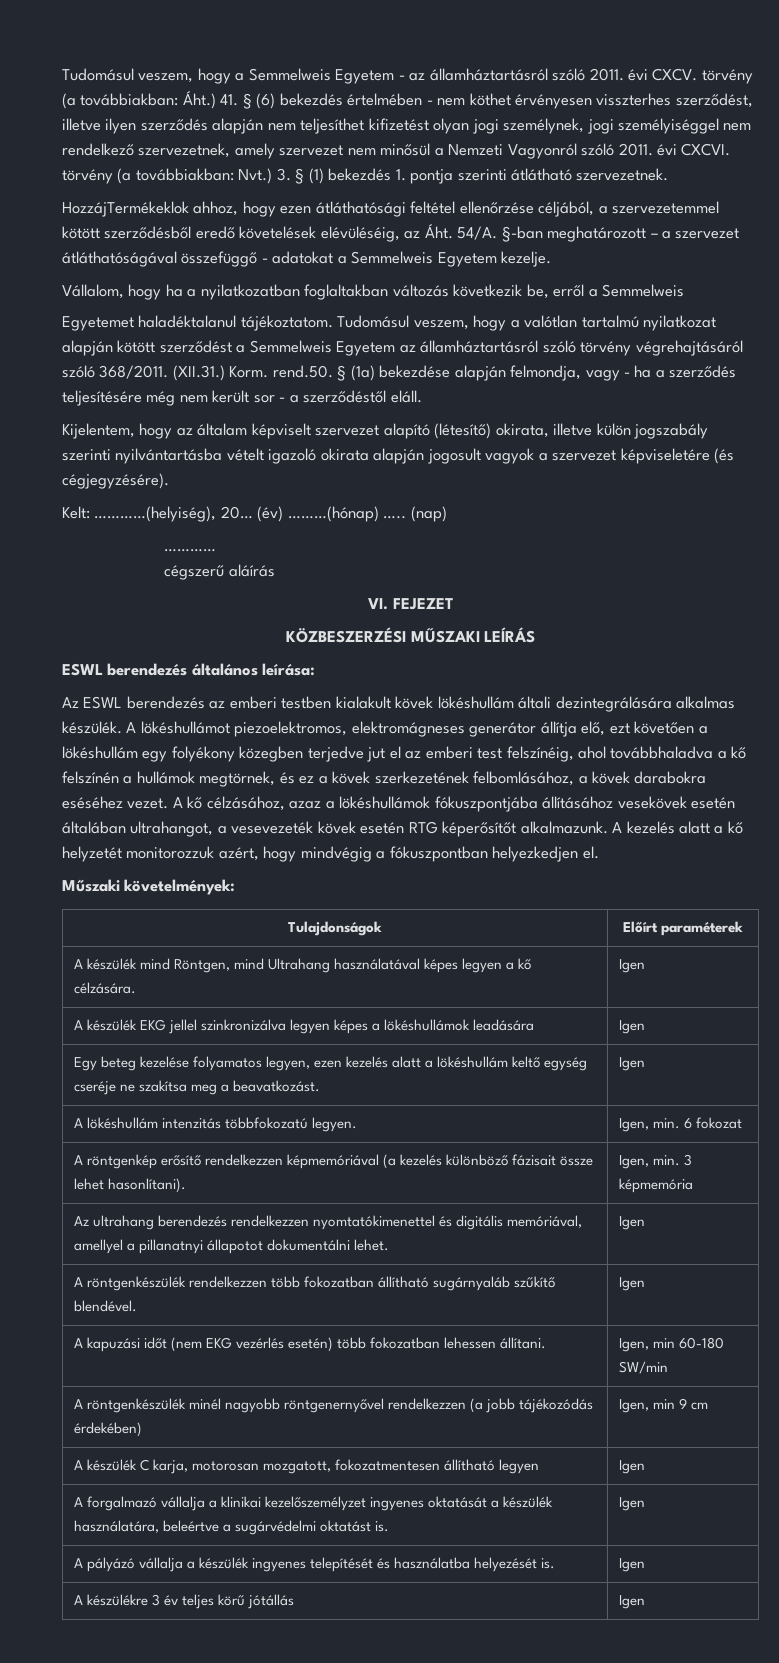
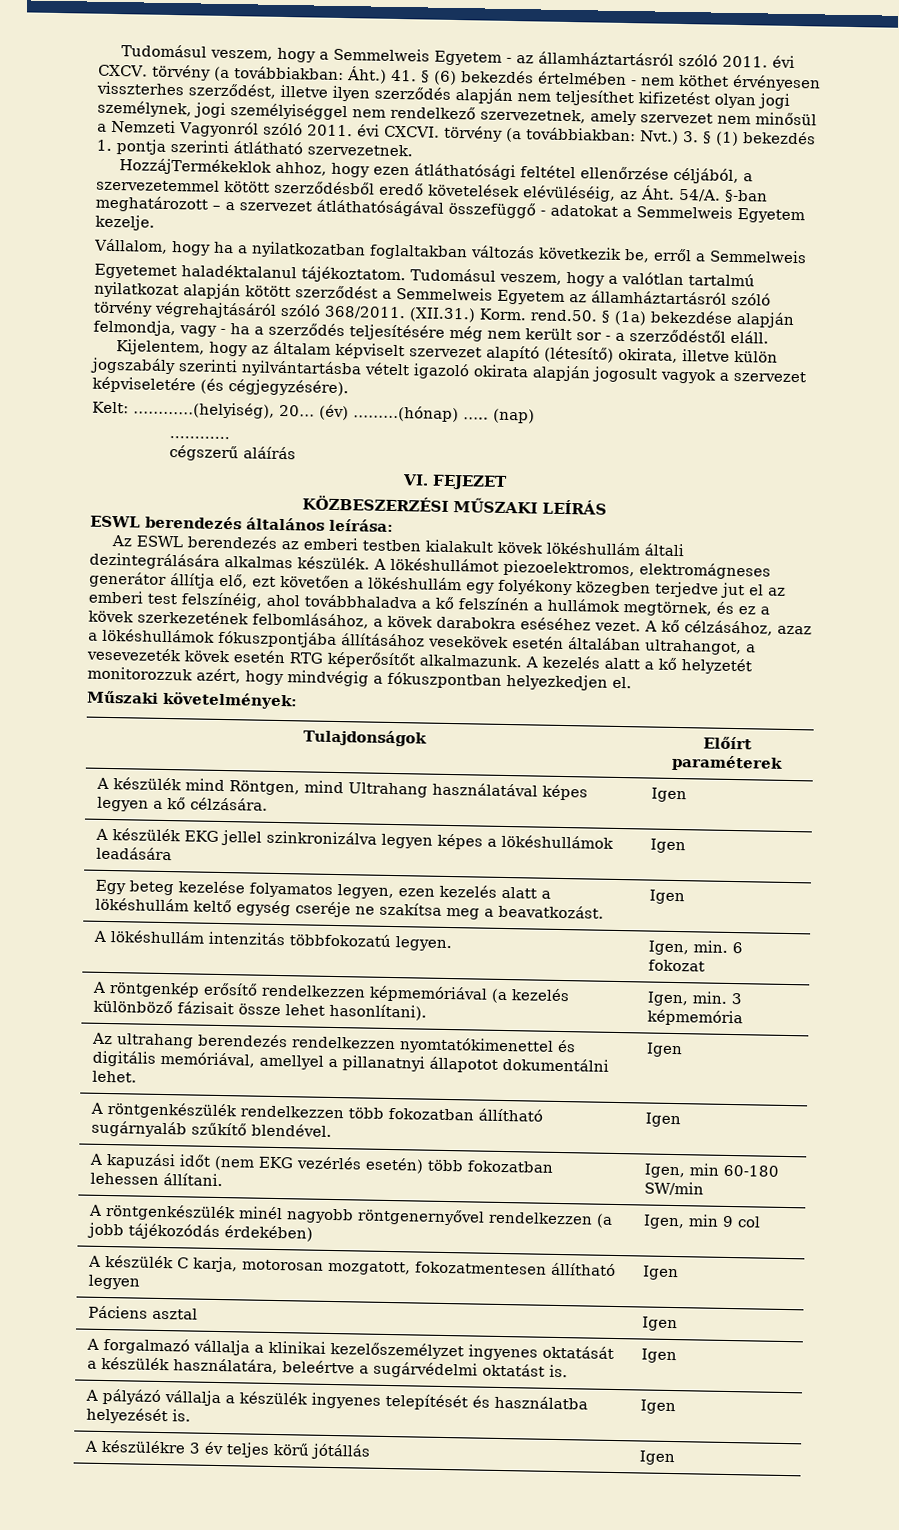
- A röntgenkészülék minél nagyobb röntgenernyővel rendelkezzen (a jobb tájékozódás érdekében) | Igen, min 9 cm
+ A röntgenkészülék minél nagyobb röntgenernyővel rendelkezzen (a jobb tájékozódás érdekében) | Igen, min 9 col
+ Páciens asztal | Igen

